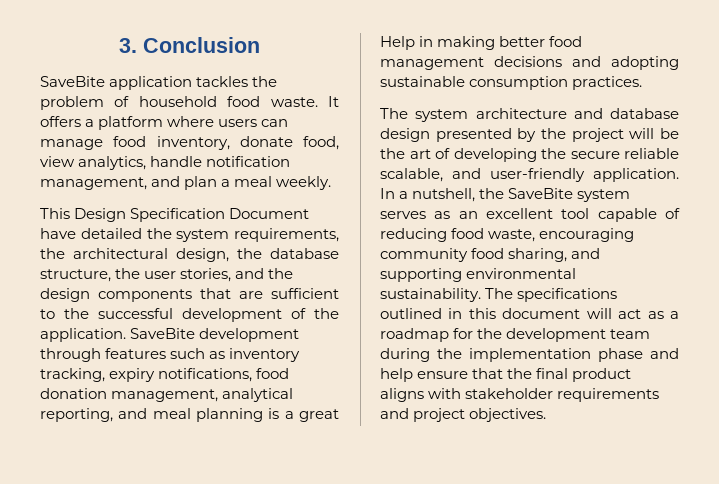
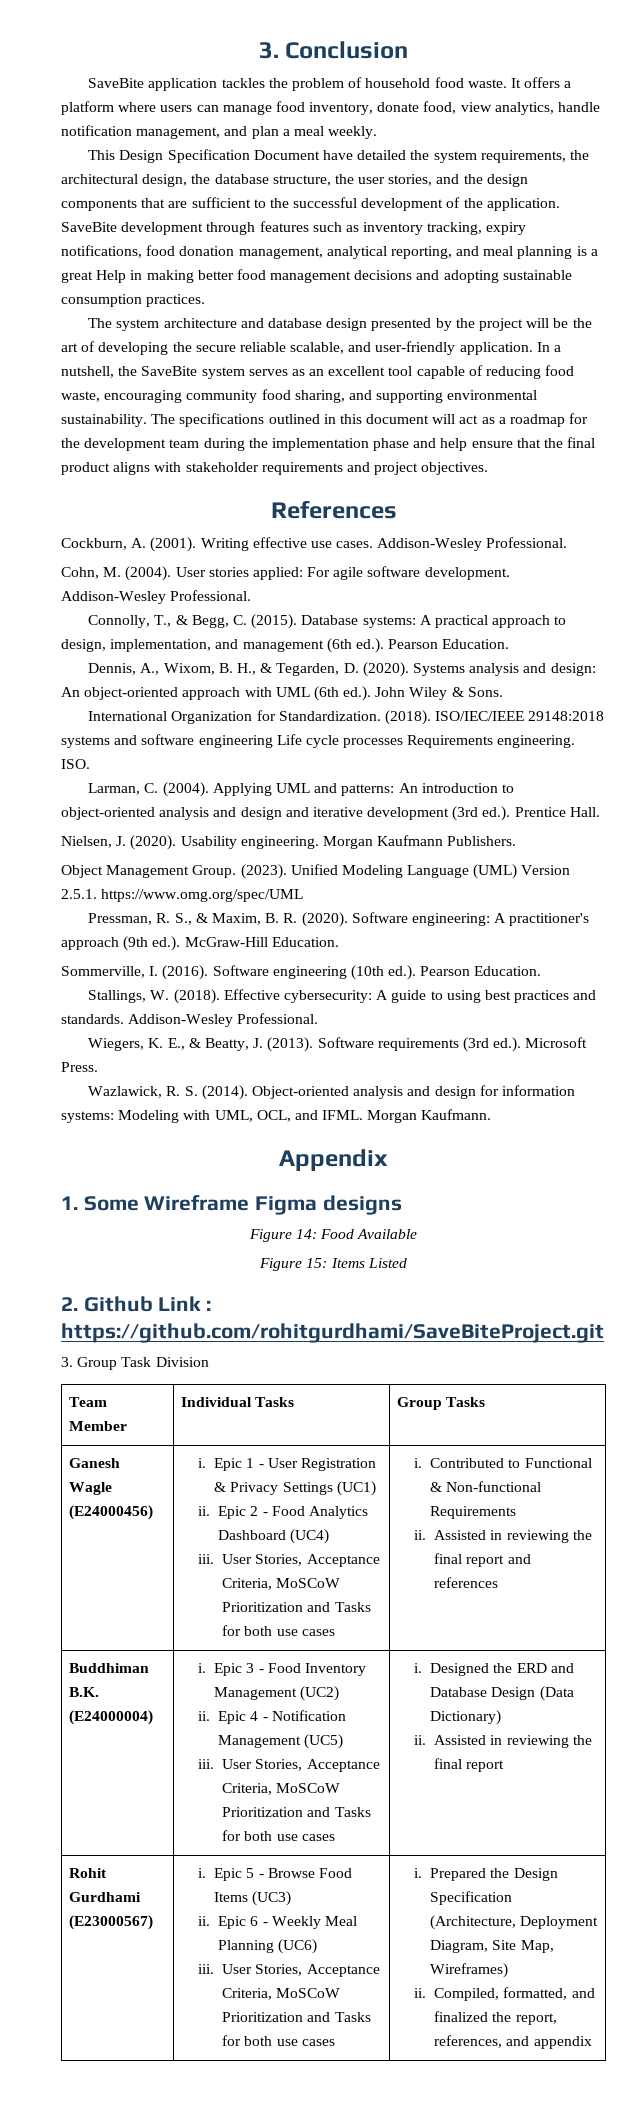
+ References
+ Cockburn, A. (2001). Writing effective use cases. Addison-Wesley Professional.
+ Cohn, M. (2004). User stories applied: For agile software development. Addison-Wesley Professional.
+ Connolly, T., & Begg, C. (2015). Database systems: A practical approach to design, implementation, and management (6th ed.). Pearson Education.
+ Dennis, A., Wixom, B. H., & Tegarden, D. (2020). Systems analysis and design: An object-oriented approach with UML (6th ed.). John Wiley & Sons.
+ International Organization for Standardization. (2018). ISO/IEC/IEEE 29148:2018 systems and software engineering Life cycle processes Requirements engineering. ISO.
+ Larman, C. (2004). Applying UML and patterns: An introduction to object-oriented analysis and design and iterative development (3rd ed.). Prentice Hall.
+ Nielsen, J. (2020). Usability engineering. Morgan Kaufmann Publishers.
+ Object Management Group. (2023). Unified Modeling Language (UML) Version 2.5.1. https://www.omg.org/spec/UML
+ Pressman, R. S., & Maxim, B. R. (2020). Software engineering: A practitioner's approach (9th ed.). McGraw-Hill Education.
+ Sommerville, I. (2016). Software engineering (10th ed.). Pearson Education.
+ Stallings, W. (2018). Effective cybersecurity: A guide to using best practices and standards. Addison-Wesley Professional.
+ Wiegers, K. E., & Beatty, J. (2013). Software requirements (3rd ed.). Microsoft Press.
+ Wazlawick, R. S. (2014). Object-oriented analysis and design for information systems: Modeling with UML, OCL, and IFML. Morgan Kaufmann.
+ Appendix
+ 1. Some Wireframe Figma designs
+ Figure 14: Food Available
+ Figure 15: Items Listed
+ 2. Github Link : https://github.com/rohitgurdhami/SaveBiteProject.git
+ 3. Group Task Division
+ Team Member | Individual Tasks | Group Tasks
+ Ganesh Wagle (E24000456) | i. Epic 1 - User Registration & Privacy Settings (UC1)
+ ii. Epic 2 - Food Analytics Dashboard (UC4)
+ iii. User Stories, Acceptance Criteria, MoSCoW Prioritization and Tasks for both use cases | i. Contributed to Functional & Non-functional Requirements
+ ii. Assisted in reviewing the final report and references
+ Buddhiman B.K. (E24000004) | i. Epic 3 - Food Inventory Management (UC2)
+ ii. Epic 4 - Notification Management (UC5)
+ iii. User Stories, Acceptance Criteria, MoSCoW Prioritization and Tasks for both use cases | i. Designed the ERD and Database Design (Data Dictionary)
+ ii. Assisted in reviewing the final report
+ Rohit Gurdhami (E23000567) | i. Epic 5 - Browse Food Items (UC3)
+ ii. Epic 6 - Weekly Meal Planning (UC6)
+ iii. User Stories, Acceptance Criteria, MoSCoW Prioritization and Tasks for both use cases | i. Prepared the Design Specification (Architecture, Deployment Diagram, Site Map, Wireframes)
+ ii. Compiled, formatted, and finalized the report, references, and appendix

